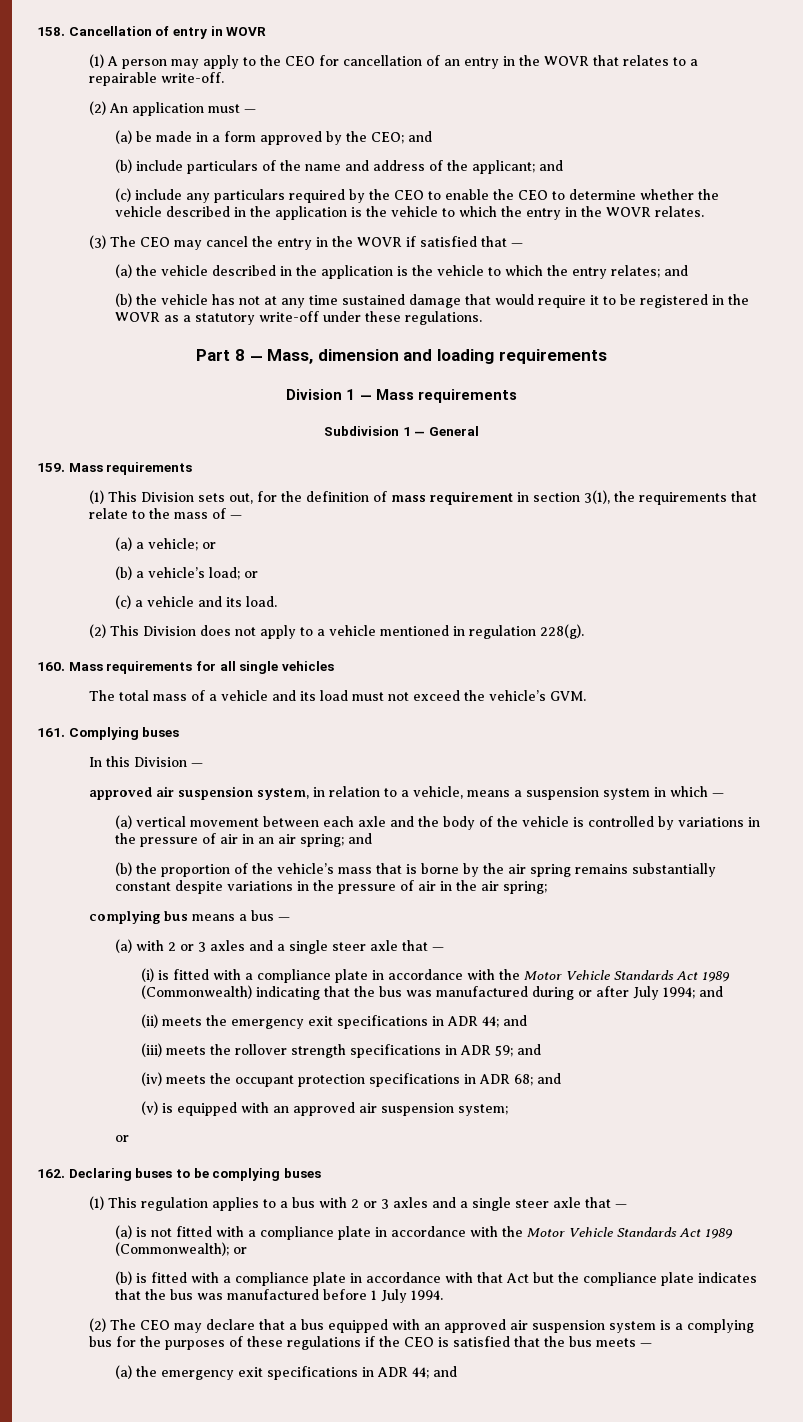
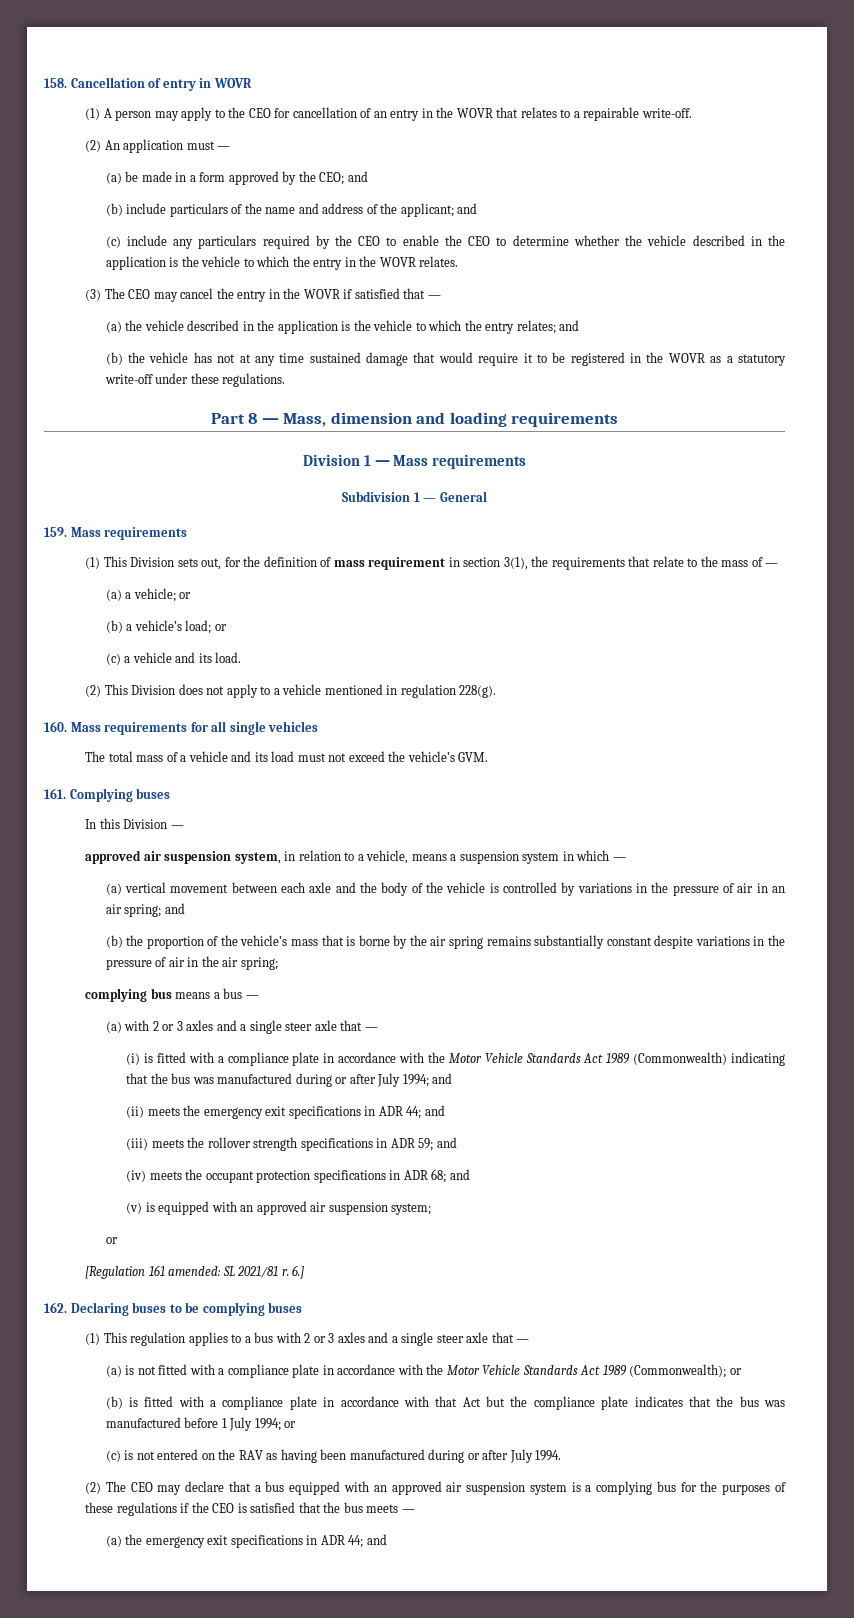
+ [Regulation 161 amended: SL 2021/81 r. 6.]
- (b) is fitted with a compliance plate in accordance with that Act but the compliance plate indicates that the bus was manufactured before 1 July 1994.
+ (b) is fitted with a compliance plate in accordance with that Act but the compliance plate indicates that the bus was manufactured before 1 July 1994; or
+ (c) is not entered on the RAV as having been manufactured during or after July 1994.

